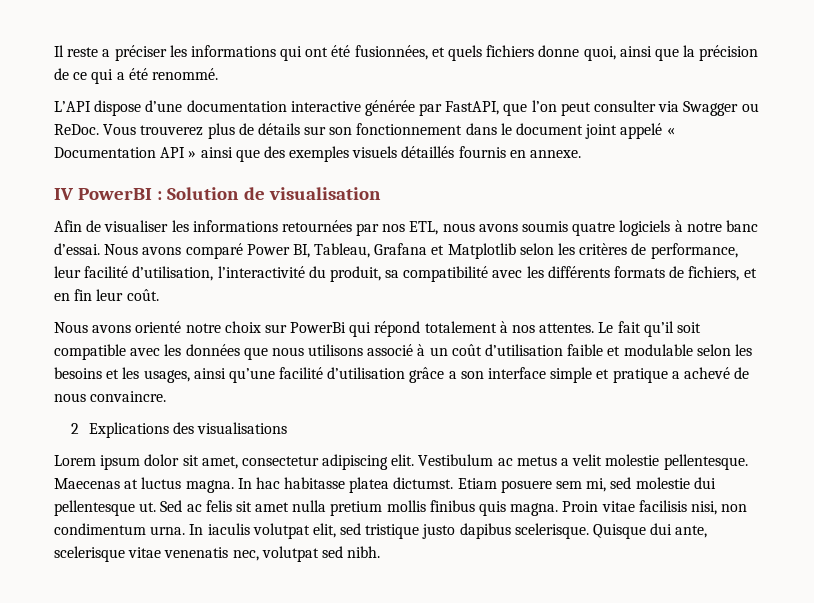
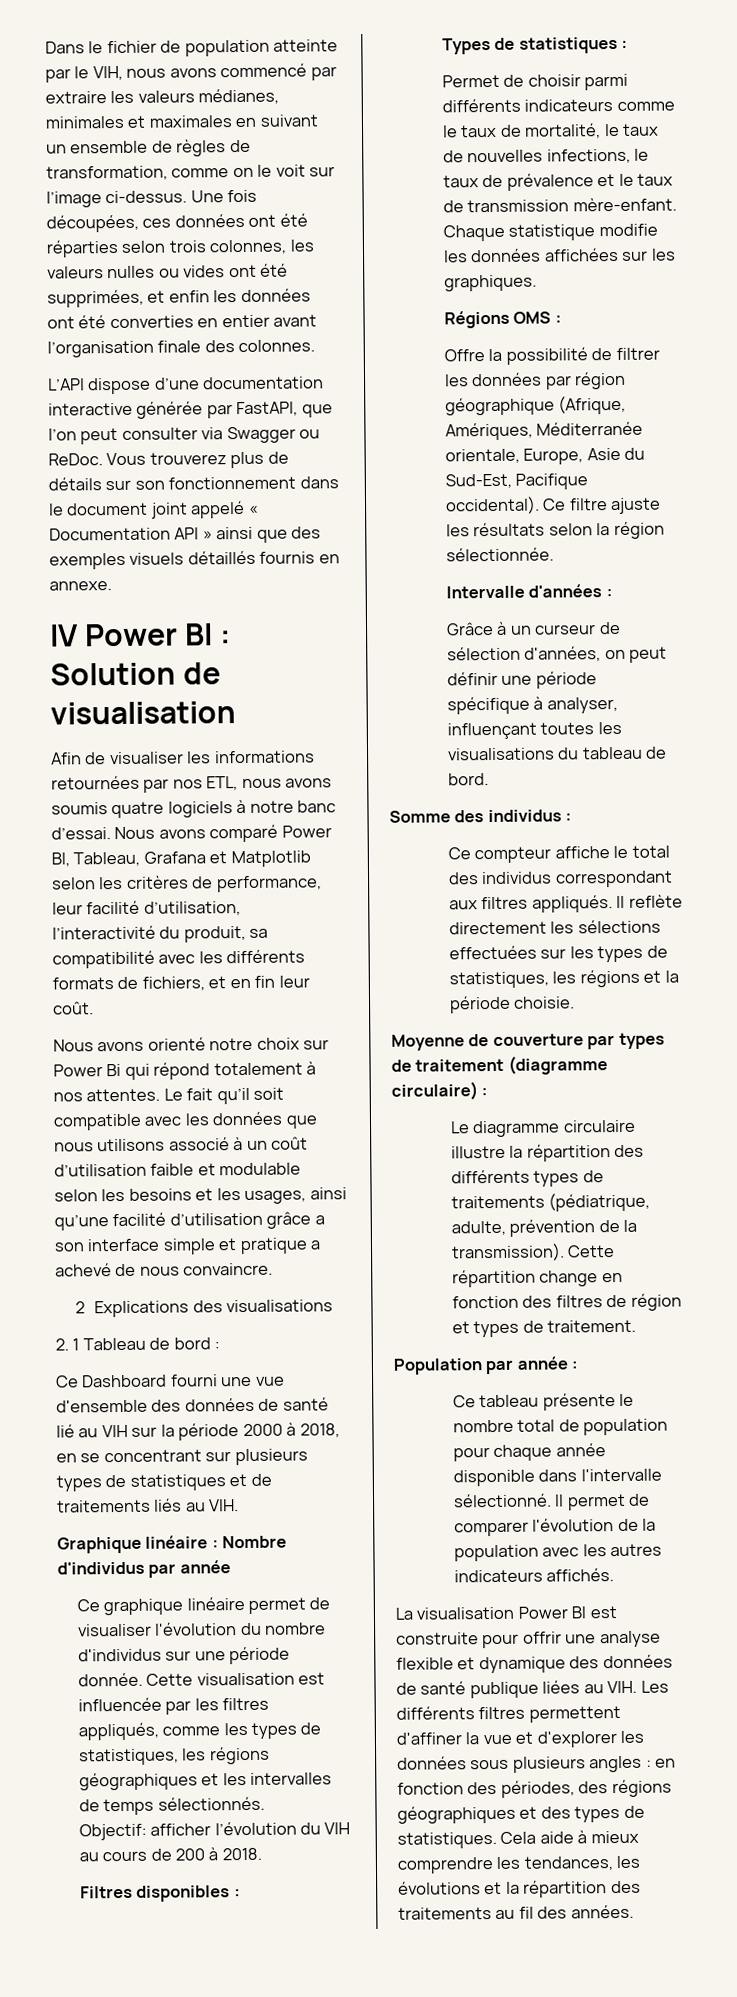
- Il reste a préciser les informations qui ont été fusionnées, et quels fichiers donne quoi, ainsi que la précision de ce qui a été renommé.
+ Dans le fichier de population atteinte par le VIH, nous avons commencé par extraire les valeurs médianes, minimales et maximales en suivant un ensemble de règles de transformation, comme on le voit sur l’image ci-dessus. Une fois découpées, ces données ont été réparties selon trois colonnes, les valeurs nulles ou vides ont été supprimées, et enfin les données ont été converties en entier avant l’organisation finale des colonnes.
- IV PowerBI : Solution de visualisation
+ IV Power BI : Solution de visualisation
- Nous avons orienté notre choix sur PowerBi qui répond totalement à nos attentes.
+ Nous avons orienté notre choix sur Power Bi qui répond totalement à nos attentes.
- Lorem ipsum dolor sit amet, consectetur adipiscing elit. Vestibulum ac metus a velit molestie pellentesque. Maecenas at luctus magna. In hac habitasse platea dictumst. Etiam posuere sem mi, sed molestie dui pellentesque ut. Sed ac felis sit amet nulla pretium mollis finibus quis magna. Proin vitae facilisis nisi, non condimentum urna. In iaculis volutpat elit, sed tristique justo dapibus scelerisque. Quisque dui ante, scelerisque vitae venenatis nec, volutpat sed nibh.
+ 2. 1 Tableau de bord :
+ Ce Dashboard fourni une vue d'ensemble des données de santé lié au VIH sur la période 2000 à 2018, en se concentrant sur plusieurs types de statistiques et de traitements liés au VIH.
+ Graphique linéaire : Nombre d'individus par année
+ Ce graphique linéaire permet de visualiser l'évolution du nombre d'individus sur une période donnée. Cette visualisation est influencée par les filtres appliqués, comme les types de statistiques, les régions géographiques et les intervalles de temps sélectionnés.
+ Objectif: afficher l’évolution du VIH au cours de 200 à 2018.
+ Filtres disponibles :
+ Types de statistiques :
+ Permet de choisir parmi différents indicateurs comme le taux de mortalité, le taux de nouvelles infections, le taux de prévalence et le taux de transmission mère-enfant. Chaque statistique modifie les données affichées sur les graphiques.
+ Régions OMS :
+ Offre la possibilité de filtrer les données par région géographique (Afrique, Amériques, Méditerranée orientale, Europe, Asie du Sud-Est, Pacifique occidental). Ce filtre ajuste les résultats selon la région sélectionnée.
+ Intervalle d'années :
+ Grâce à un curseur de sélection d'années, on peut définir une période spécifique à analyser, influençant toutes les visualisations du tableau de bord.
+ Somme des individus :
+ Ce compteur affiche le total des individus correspondant aux filtres appliqués. Il reflète directement les sélections effectuées sur les types de statistiques, les régions et la période choisie.
+ Moyenne de couverture par types de traitement (diagramme circulaire) :
+ Le diagramme circulaire illustre la répartition des différents types de traitements (pédiatrique, adulte, prévention de la transmission). Cette répartition change en fonction des filtres de région et types de traitement.
+ Population par année :
+ Ce tableau présente le nombre total de population pour chaque année disponible dans l'intervalle sélectionné. Il permet de comparer l'évolution de la population avec les autres indicateurs affichés.
+ La visualisation Power BI est construite pour offrir une analyse flexible et dynamique des données de santé publique liées au VIH. Les différents filtres permettent d'affiner la vue et d'explorer les données sous plusieurs angles : en fonction des périodes, des régions géographiques et des types de statistiques. Cela aide à mieux comprendre les tendances, les évolutions et la répartition des traitements au fil des années.

